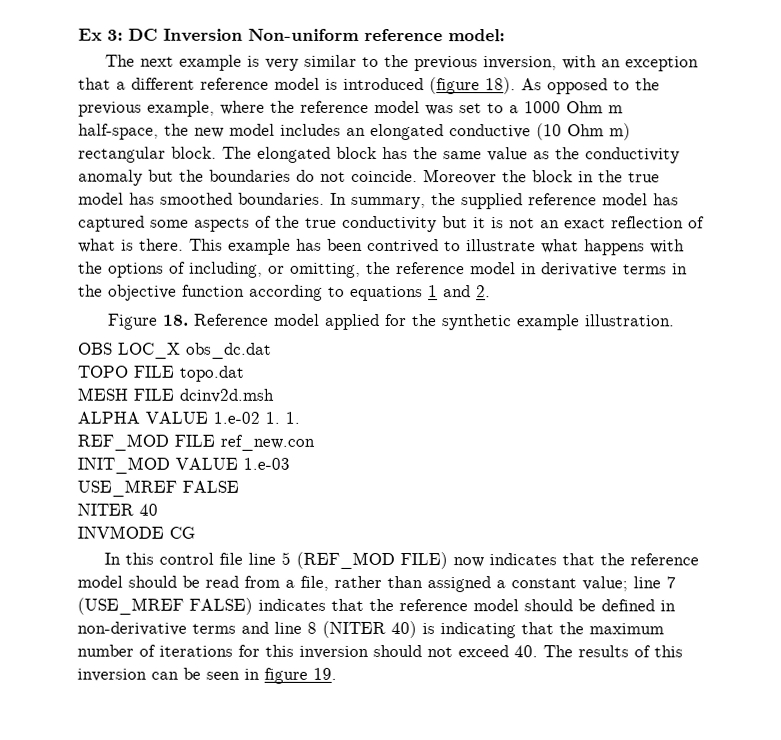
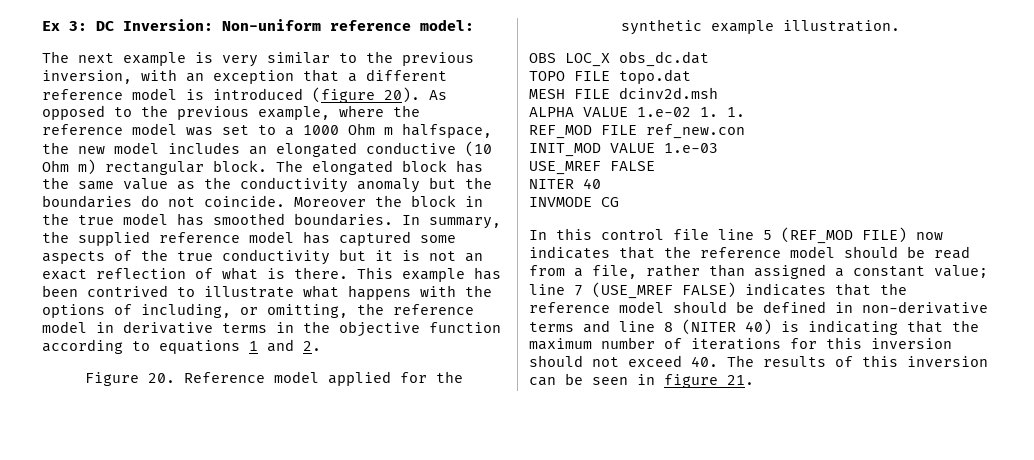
- Ex 3: DC Inversion Non-uniform reference model:
+ Ex 3: DC Inversion: Non-uniform reference model:
- The next example is very similar to the previous inversion, with an exception that a different reference model is introduced (figure 18).
+ The next example is very similar to the previous inversion, with an exception that a different reference model is introduced (figure 20).
- As opposed to the previous example, where the reference model was set to a 1000 Ohm m half-space, the new model includes an elongated conductive (10 Ohm m) rectangular block.
+ As opposed to the previous example, where the reference model was set to a 1000 Ohm m halfspace, the new model includes an elongated conductive (10 Ohm m) rectangular block.
- Figure 18. Reference model applied for the synthetic example illustration.
+ Figure 20. Reference model applied for the synthetic example illustration.
- line 7 (USE_MREF FALSE) indicates that the reference model should be defined in non-derivative terms and line 8 (NITER 40) is indicating that the maximum number of iterations for this inversion should not exceed 40. The results of this inversion can be seen in figure 19.
+ line 7 (USE_MREF FALSE) indicates that the reference model should be defined in non-derivative terms and line 8 (NITER 40) is indicating that the maximum number of iterations for this inversion should not exceed 40. The results of this inversion can be seen in figure 21.

